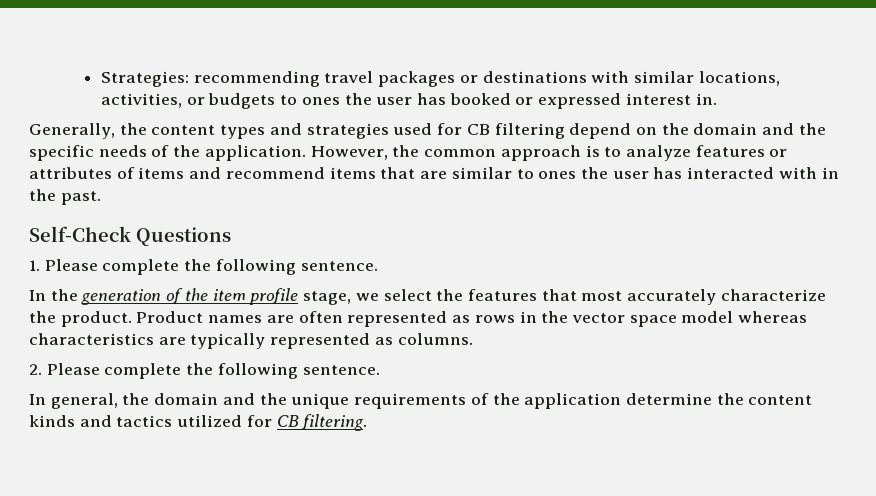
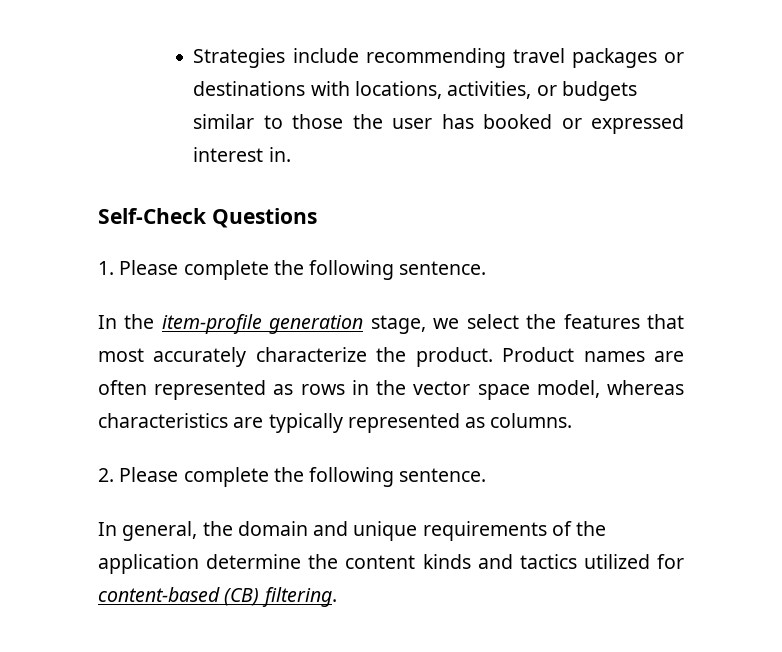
- Strategies: recommending travel packages or destinations with similar locations, activities, or budgets to ones the user has booked or expressed interest in.
+ Strategies include recommending travel packages or destinations with locations, activities, or budgets similar to those the user has booked or expressed interest in.
- Generally, the content types and strategies used for CB filtering depend on the domain and the specific needs of the application. However, the common approach is to analyze features or attributes of items and recommend items that are similar to ones the user has interacted with in the past.
- In the generation of the item profile stage, we select the features that most accurately characterize the product.
+ In the item-profile generation stage, we select the features that most accurately characterize the product.
- Product names are often represented as rows in the vector space model whereas characteristics are typically represented as columns.
+ Product names are often represented as rows in the vector space model, whereas characteristics are typically represented as columns.
- In general, the domain and the unique requirements of the application determine the content kinds and tactics utilized for CB filtering.
+ In general, the domain and unique requirements of the application determine the content kinds and tactics utilized for content-based (CB) filtering.

